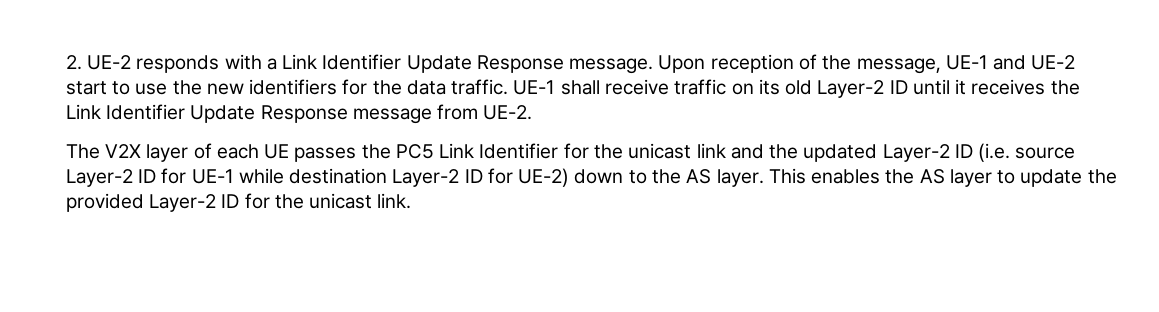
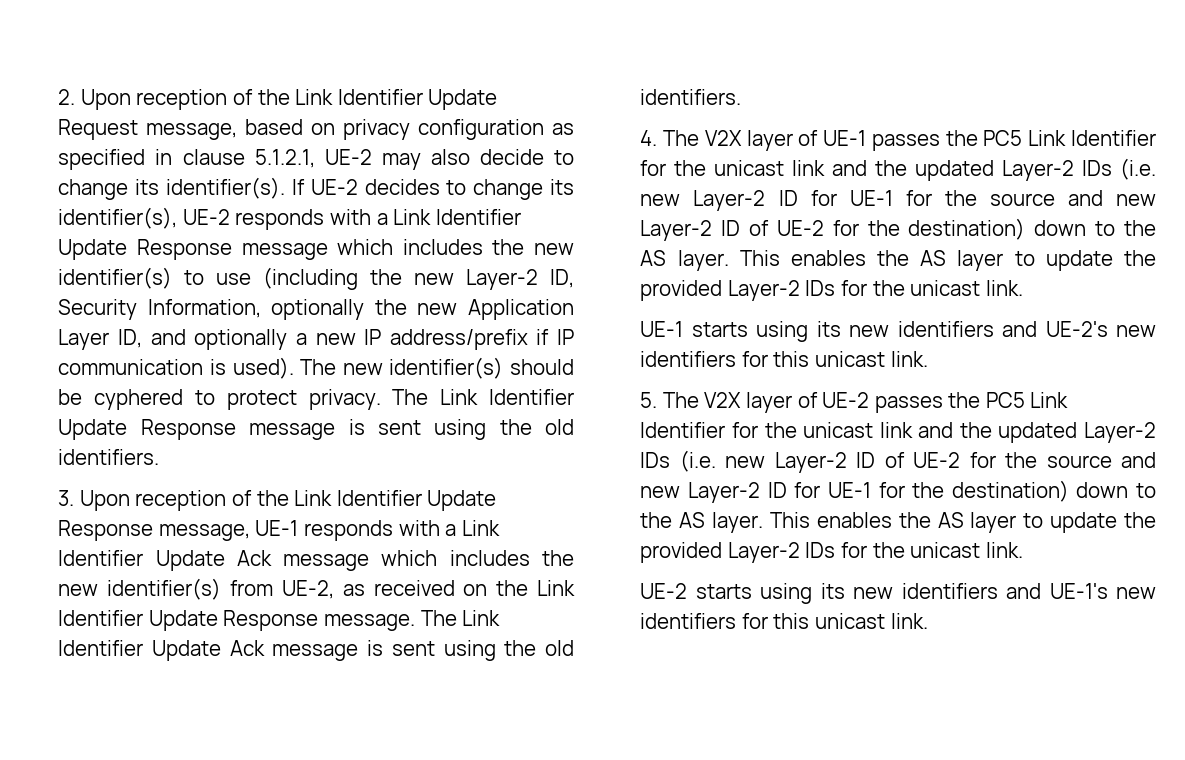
- 2. UE-2 responds with a Link Identifier Update Response message. Upon reception of the message, UE-1 and UE-2 start to use the new identifiers for the data traffic. UE-1 shall receive traffic on its old Layer-2 ID until it receives the Link Identifier Update Response message from UE-2.
- The V2X layer of each UE passes the PC5 Link Identifier for the unicast link and the updated Layer-2 ID (i.e. source Layer-2 ID for UE-1 while destination Layer-2 ID for UE-2) down to the AS layer. This enables the AS layer to update the provided Layer-2 ID for the unicast link.
+ 2. Upon reception of the Link Identifier Update Request message, based on privacy configuration as specified in clause 5.1.2.1, UE-2 may also decide to change its identifier(s). If UE-2 decides to change its identifier(s), UE-2 responds with a Link Identifier Update Response message which includes the new identifier(s) to use (including the new Layer-2 ID, Security Information, optionally the new Application Layer ID, and optionally a new IP address/prefix if IP communication is used). The new identifier(s) should be cyphered to protect privacy. The Link Identifier Update Response message is sent using the old identifiers.
+ 3. Upon reception of the Link Identifier Update Response message, UE-1 responds with a Link Identifier Update Ack message which includes the new identifier(s) from UE-2, as received on the Link Identifier Update Response message. The Link Identifier Update Ack message is sent using the old identifiers.
+ 4. The V2X layer of UE-1 passes the PC5 Link Identifier for the unicast link and the updated Layer-2 IDs (i.e. new Layer-2 ID for UE-1 for the source and new Layer-2 ID of UE-2 for the destination) down to the AS layer. This enables the AS layer to update the provided Layer-2 IDs for the unicast link.
+ UE-1 starts using its new identifiers and UE-2's new identifiers for this unicast link.
+ 5. The V2X layer of UE-2 passes the PC5 Link Identifier for the unicast link and the updated Layer-2 IDs (i.e. new Layer-2 ID of UE-2 for the source and new Layer-2 ID for UE-1 for the destination) down to the AS layer. This enables the AS layer to update the provided Layer-2 IDs for the unicast link.
+ UE-2 starts using its new identifiers and UE-1's new identifiers for this unicast link.

